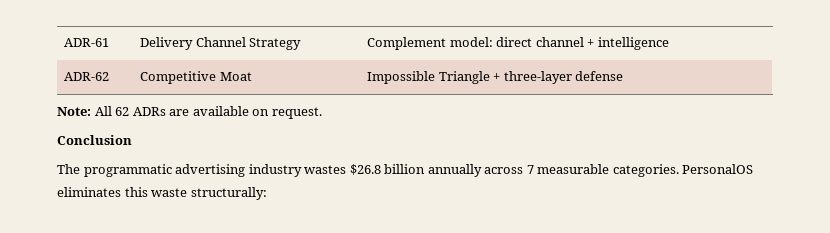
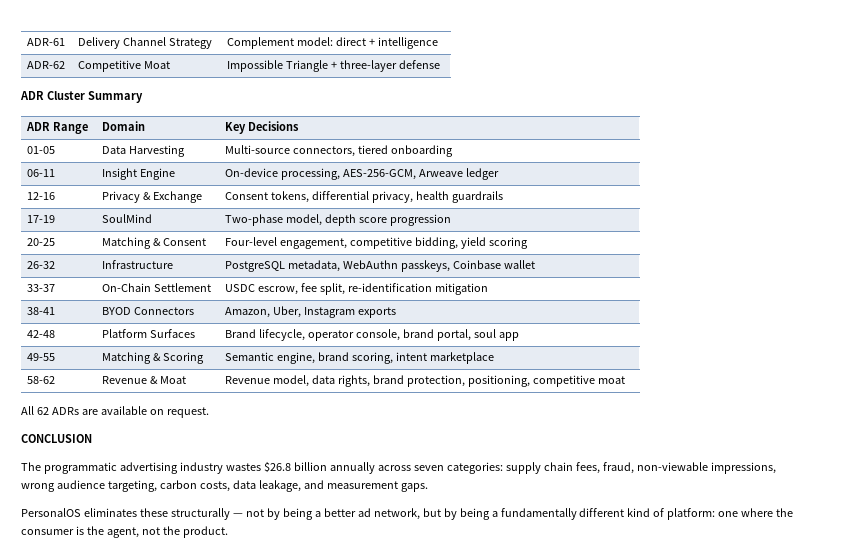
- ADR-61 | Delivery Channel Strategy | Complement model: direct channel + intelligence
+ ADR-61 | Delivery Channel Strategy | Complement model: direct + intelligence
- Note: All 62 ADRs are available on request.
+ ADR Cluster Summary
+ ADR Range | Domain | Key Decisions
+ 01-05 | Data Harvesting | Multi-source connectors, tiered onboarding
+ 06-11 | Insight Engine | On-device processing, AES-256-GCM, Arweave ledger
+ 12-16 | Privacy & Exchange | Consent tokens, differential privacy, health guardrails
+ 17-19 | SoulMind | Two-phase model, depth score progression
+ 20-25 | Matching & Consent | Four-level engagement, competitive bidding, yield scoring
+ 26-32 | Infrastructure | PostgreSQL metadata, WebAuthn passkeys, Coinbase wallet
+ 33-37 | On-Chain Settlement | USDC escrow, fee split, re-identification mitigation
+ 38-41 | BYOD Connectors | Amazon, Uber, Instagram exports
+ 42-48 | Platform Surfaces | Brand lifecycle, operator console, brand portal, soul app
+ 49-55 | Matching & Scoring | Semantic engine, brand scoring, intent marketplace
+ 58-62 | Revenue & Moat | Revenue model, data rights, brand protection, positioning, competitive moat
+ All 62 ADRs are available on request.
- Conclusion
+ CONCLUSION
- The programmatic advertising industry wastes $26.8 billion annually across 7 measurable categories. PersonalOS eliminates this waste structurally:
+ The programmatic advertising industry wastes $26.8 billion annually across seven categories: supply chain fees, fraud, non-viewable impressions, wrong audience targeting, carbon costs, data leakage, and measurement gaps.
+ PersonalOS eliminates these structurally — not by being a better ad network, but by being a fundamentally different kind of platform: one where the consumer is the agent, not the product.

